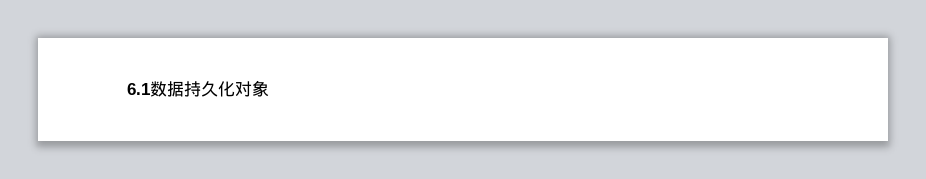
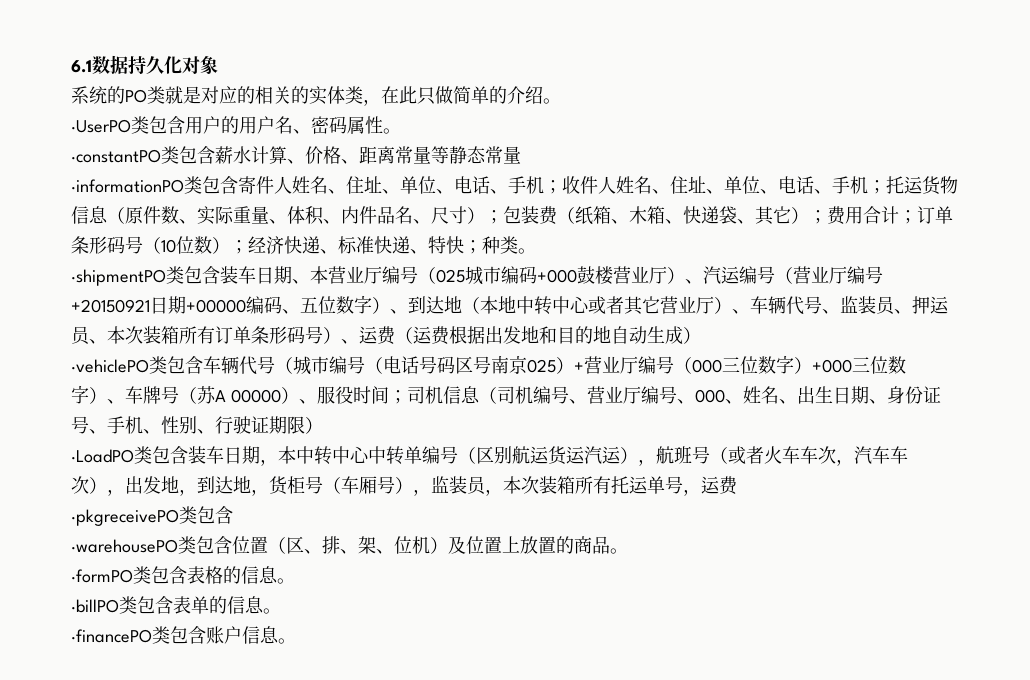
+ 系统的PO类就是对应的相关的实体类，在此只做简单的介绍。
+ ·UserPO类包含用户的用户名、密码属性。
+ ·constantPO类包含薪水计算、价格、距离常量等静态常量
+ ·informationPO类包含寄件人姓名、住址、单位、电话、手机；收件人姓名、住址、单位、电话、手机；托运货物信息（原件数、实际重量、体积、内件品名、尺寸）；包装费（纸箱、木箱、快递袋、其它）；费用合计；订单条形码号（10位数）；经济快递、标准快递、特快；种类。
+ ·shipmentPO类包含装车日期、本营业厅编号（025城市编码+000鼓楼营业厅）、汽运编号（营业厅编号+20150921日期+00000编码、五位数字）、到达地（本地中转中心或者其它营业厅）、车辆代号、监装员、押运员、本次装箱所有订单条形码号）、运费（运费根据出发地和目的地自动生成）
+ ·vehiclePO类包含车辆代号（城市编号（电话号码区号南京025）+营业厅编号（000三位数字）+000三位数字）、车牌号（苏A 00000）、服役时间；司机信息（司机编号、营业厅编号、000、姓名、出生日期、身份证号、手机、性别、行驶证期限）
+ ·LoadPO类包含装车日期，本中转中心中转单编号（区别航运货运汽运），航班号（或者火车车次，汽车车次），出发地，到达地，货柜号（车厢号），监装员，本次装箱所有托运单号，运费
+ ·pkgreceivePO类包含
+ ·warehousePO类包含位置（区、排、架、位机）及位置上放置的商品。
+ ·formPO类包含表格的信息。
+ ·billPO类包含表单的信息。
+ ·financePO类包含账户信息。

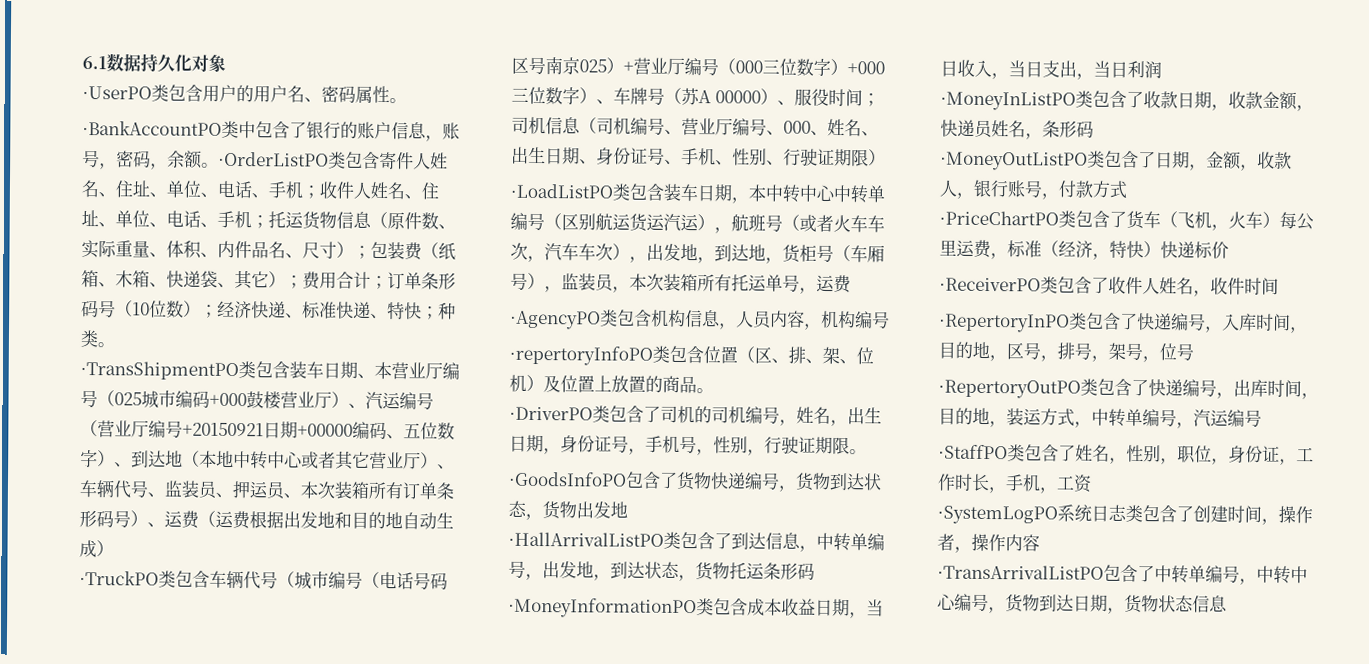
- 系统的PO类就是对应的相关的实体类，在此只做简单的介绍。
- ·constantPO类包含薪水计算、价格、距离常量等静态常量
- ·informationPO类包含寄件人姓名、住址、单位、电话、手机；收件人姓名、住址、单位、电话、手机；托运货物信息（原件数、实际重量、体积、内件品名、尺寸）；包装费（纸箱、木箱、快递袋、其它）；费用合计；订单条形码号（10位数）；经济快递、标准快递、特快；种类。
+ ·BankAccountPO类中包含了银行的账户信息，账号，密码，余额。·OrderListPO类包含寄件人姓名、住址、单位、电话、手机；收件人姓名、住址、单位、电话、手机；托运货物信息（原件数、实际重量、体积、内件品名、尺寸）；包装费（纸箱、木箱、快递袋、其它）；费用合计；订单条形码号（10位数）；经济快递、标准快递、特快；种类。
- ·shipmentPO类包含装车日期、本营业厅编号（025城市编码+000鼓楼营业厅）、汽运编号（营业厅编号+20150921日期+00000编码、五位数字）、到达地（本地中转中心或者其它营业厅）、车辆代号、监装员、押运员、本次装箱所有订单条形码号）、运费（运费根据出发地和目的地自动生成）
+ ·TransShipmentPO类包含装车日期、本营业厅编号（025城市编码+000鼓楼营业厅）、汽运编号（营业厅编号+20150921日期+00000编码、五位数字）、到达地（本地中转中心或者其它营业厅）、车辆代号、监装员、押运员、本次装箱所有订单条形码号）、运费（运费根据出发地和目的地自动生成）
- ·vehiclePO类包含车辆代号（城市编号（电话号码区号南京025）+营业厅编号（000三位数字）+000三位数字）、车牌号（苏A 00000）、服役时间；司机信息（司机编号、营业厅编号、000、姓名、出生日期、身份证号、手机、性别、行驶证期限）
+ ·TruckPO类包含车辆代号（城市编号（电话号码区号南京025）+营业厅编号（000三位数字）+000三位数字）、车牌号（苏A 00000）、服役时间；司机信息（司机编号、营业厅编号、000、姓名、出生日期、身份证号、手机、性别、行驶证期限）
- ·LoadPO类包含装车日期，本中转中心中转单编号（区别航运货运汽运），航班号（或者火车车次，汽车车次），出发地，到达地，货柜号（车厢号），监装员，本次装箱所有托运单号，运费
+ ·LoadListPO类包含装车日期，本中转中心中转单编号（区别航运货运汽运），航班号（或者火车车次，汽车车次），出发地，到达地，货柜号（车厢号），监装员，本次装箱所有托运单号，运费
- ·pkgreceivePO类包含
- ·warehousePO类包含位置（区、排、架、位机）及位置上放置的商品。
+ ·AgencyPO类包含机构信息，人员内容，机构编号
+ ·repertoryInfoPO类包含位置（区、排、架、位机）及位置上放置的商品。
- ·formPO类包含表格的信息。
- ·billPO类包含表单的信息。
- ·financePO类包含账户信息。
+ ·DriverPO类包含了司机的司机编号，姓名，出生日期，身份证号，手机号，性别，行驶证期限。
+ ·GoodsInfoPO包含了货物快递编号，货物到达状态，货物出发地
+ ·HallArrivalListPO类包含了到达信息，中转单编号，出发地，到达状态，货物托运条形码
+ ·MoneyInformationPO类包含成本收益日期，当日收入，当日支出，当日利润
+ ·MoneyInListPO类包含了收款日期，收款金额，快递员姓名，条形码
+ ·MoneyOutListPO类包含了日期，金额，收款人，银行账号，付款方式
+ ·PriceChartPO类包含了货车（飞机，火车）每公里运费，标准（经济，特快）快递标价
+ ·ReceiverPO类包含了收件人姓名，收件时间
+ ·RepertoryInPO类包含了快递编号，入库时间，目的地，区号，排号，架号，位号
+ ·RepertoryOutPO类包含了快递编号，出库时间，目的地，装运方式，中转单编号，汽运编号
+ ·StaffPO类包含了姓名，性别，职位，身份证，工作时长，手机，工资
+ ·SystemLogPO系统日志类包含了创建时间，操作者，操作内容
+ ·TransArrivalListPO包含了中转单编号，中转中心编号，货物到达日期，货物状态信息

